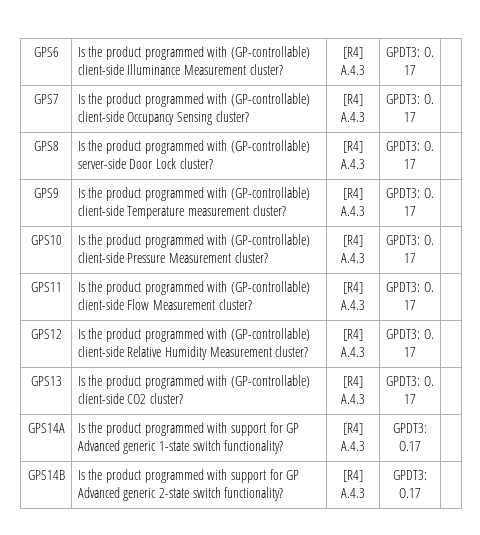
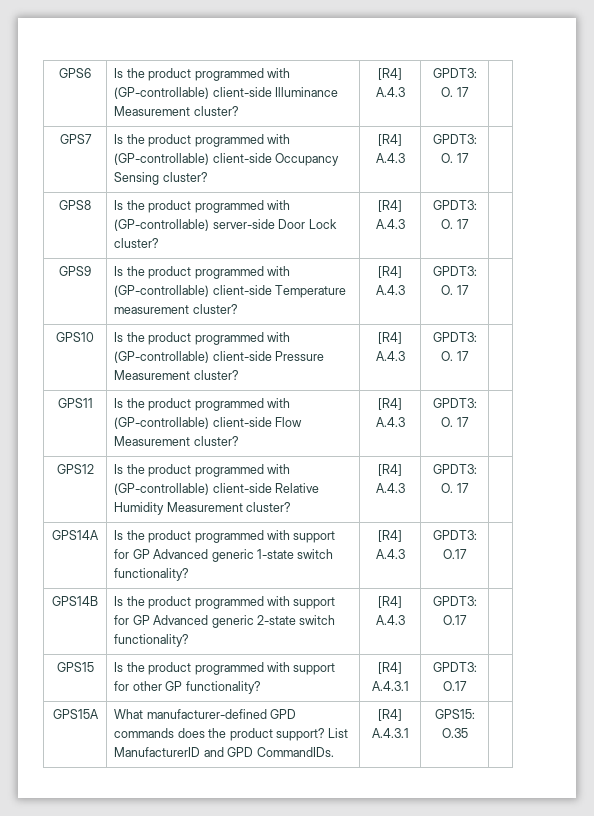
- GPS13 | Is the product programmed with (GP-controllable) client-side CO2 cluster? | [R4] A.4.3 | GPDT3: O. 17 |
+ GPS15 | Is the product programmed with support for other GP functionality? | [R4] A.4.3.1 | GPDT3: O.17 |
+ GPS15A | What manufacturer-defined GPD commands does the product support? List ManufacturerID and GPD CommandIDs. | [R4] A.4.3.1 | GPS15: O.35 |

